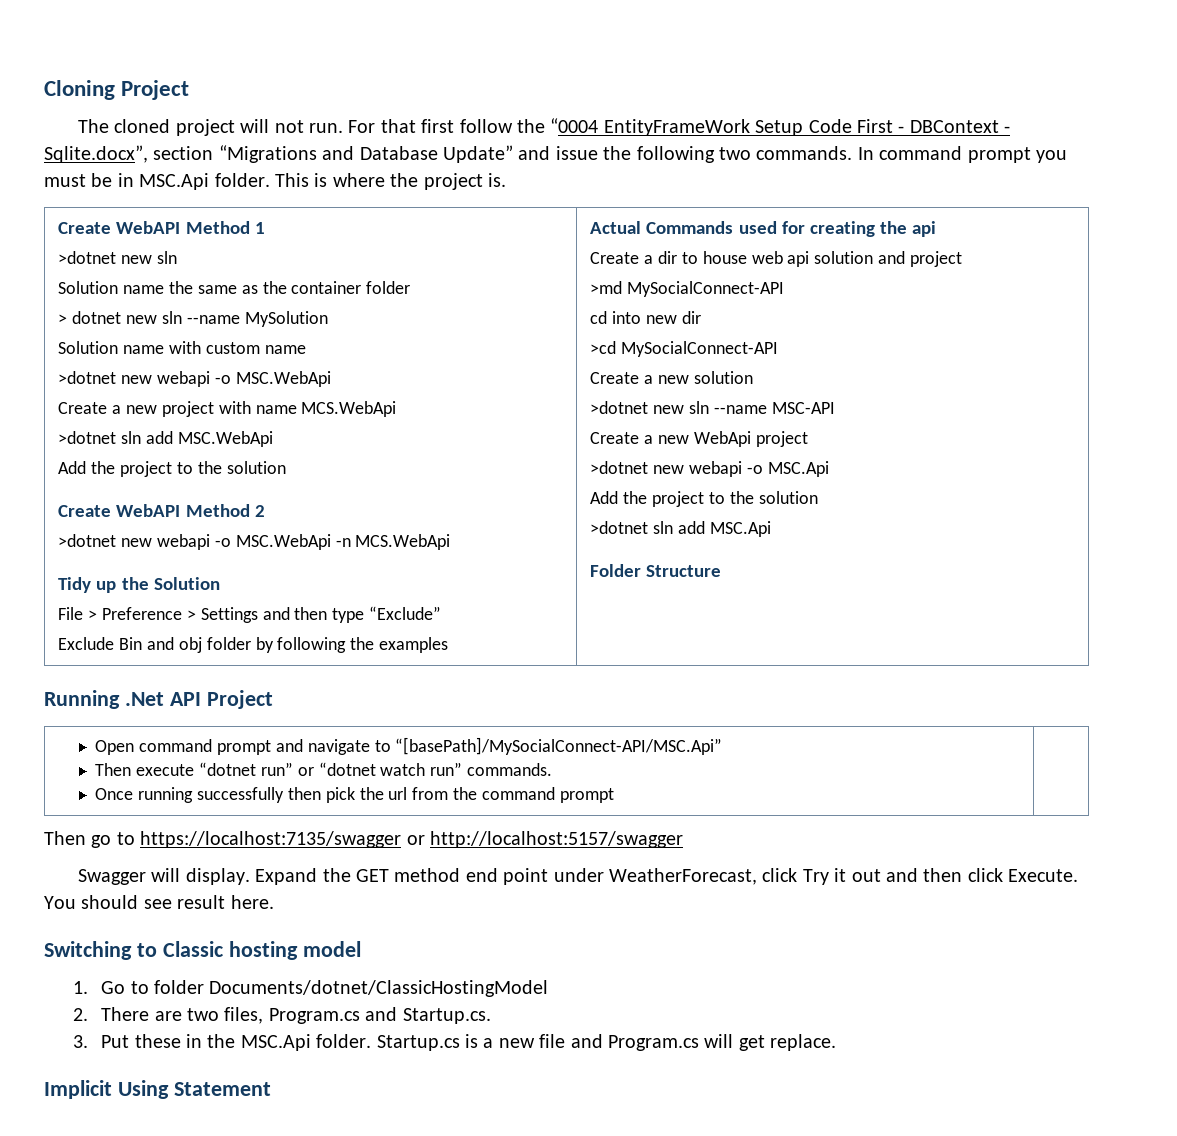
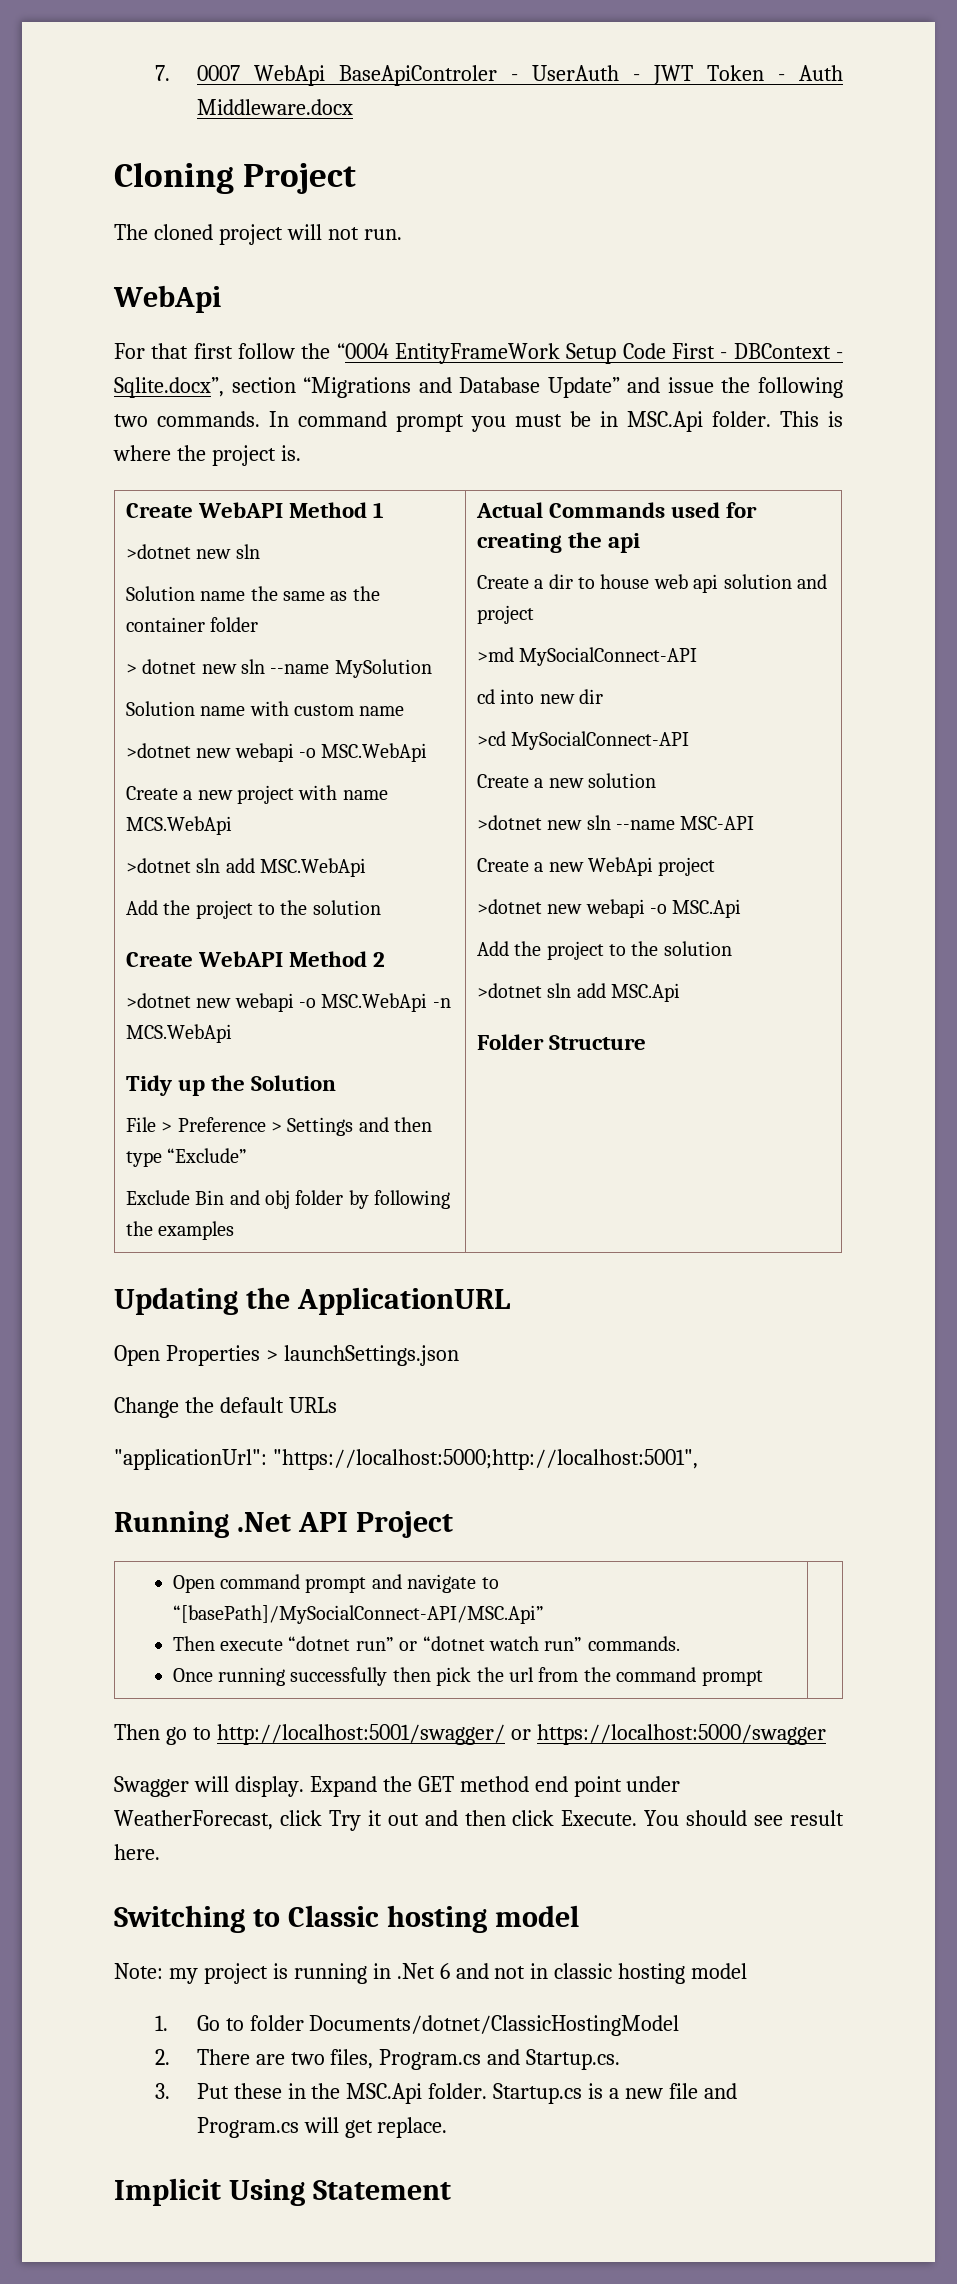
+ 7. 0007 WebApi BaseApiControler - UserAuth - JWT Token - Auth Middleware.docx
- The cloned project will not run. For that first follow the “0004 EntityFrameWork Setup Code First - DBContext - Sqlite.docx”, section “Migrations and Database Update” and issue the following two commands.
+ The cloned project will not run.
+ WebApi
+ For that first follow the “0004 EntityFrameWork Setup Code First - DBContext - Sqlite.docx”, section “Migrations and Database Update” and issue the following two commands.
+ Updating the ApplicationURL
+ Open Properties > launchSettings.json
+ Change the default URLs
+ "applicationUrl": "https://localhost:5000;http://localhost:5001",
- Then go to https://localhost:7135/swagger or http://localhost:5157/swagger
+ Then go to http://localhost:5001/swagger/ or https://localhost:5000/swagger
+ Note: my project is running in .Net 6 and not in classic hosting model

